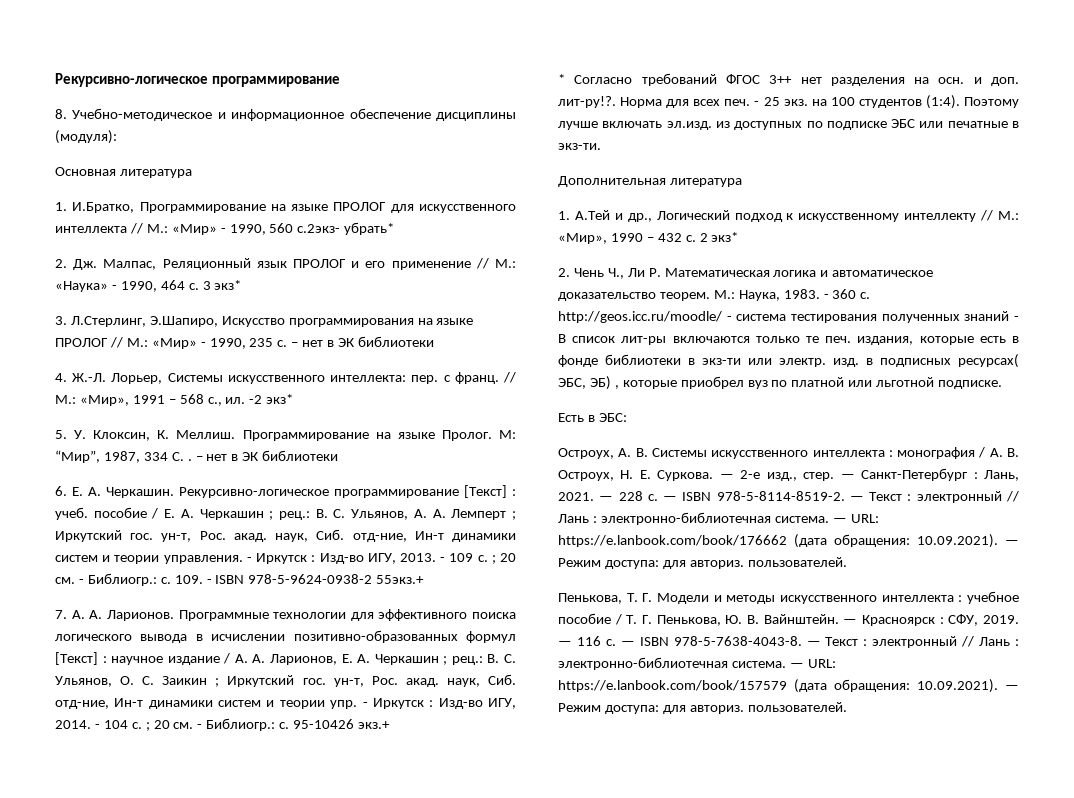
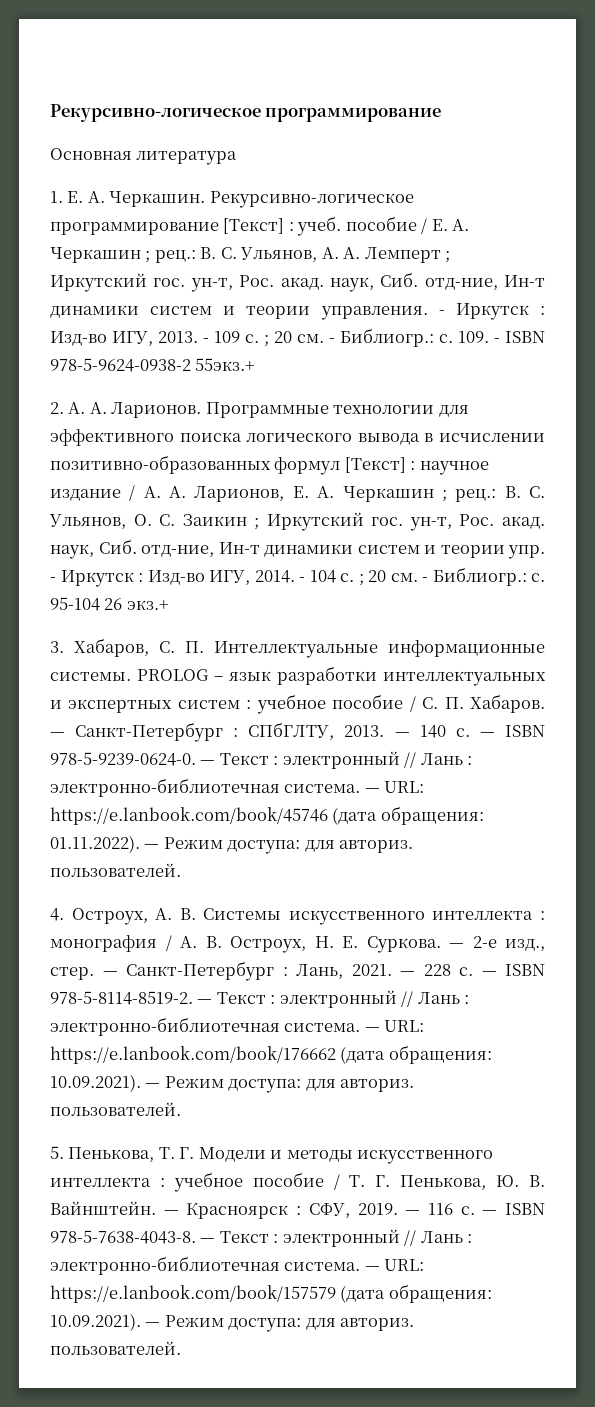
- 8. Учебно-методическое и информационное обеспечение дисциплины (модуля):
  Основная литература
- 1. И.Братко, Программирование на языке ПРОЛОГ для искусственного интеллекта // М.: «Мир» - 1990, 560 с.2экз- убрать*
- 2. Дж. Малпас, Реляционный язык ПРОЛОГ и его применение // М.: «Наука» - 1990, 464 с. 3 экз*
- 3. Л.Стерлинг, Э.Шапиро, Искусство программирования на языке ПРОЛОГ // М.: «Мир» - 1990, 235 с. – нет в ЭК библиотеки
- 4. Ж.-Л. Лорьер, Системы искусственного интеллекта: пер. с франц. // М.: «Мир», 1991 – 568 с., ил. -2 экз*
- 5. У. Клоксин, К. Меллиш. Программирование на языке Пролог. М: “Мир”, 1987, 334 С. . – нет в ЭК библиотеки
- 6. Е. А. Черкашин.
+ 1. Е. А. Черкашин.
- 7. А. А. Ларионов.
+ 2. А. А. Ларионов.
- 95-10426 экз.+
+ 95-104 26 экз.+
- * Согласно требований ФГОС 3++ нет разделения на осн. и доп. лит-ру!?. Норма для всех печ. - 25 экз. на 100 студентов (1:4). Поэтому лучше включать эл.изд. из доступных по подписке ЭБС или печатные в экз-ти.
- Дополнительная литература
- 1. А.Тей и др., Логический подход к искусственному интеллекту // М.: «Мир», 1990 – 432 с. 2 экз*
- 2. Чень Ч., Ли Р. Математическая логика и автоматическое доказательство теорем. М.: Наука, 1983. - 360 с. http://geos.icc.ru/moodle/ - система тестирования полученных знаний - В список лит-ры включаются только те печ. издания, которые есть в фонде библиотеки в экз-ти или электр. изд. в подписных ресурсах( ЭБС, ЭБ) , которые приобрел вуз по платной или льготной подписке.
- Есть в ЭБС:
- Остроух, А. В. Системы искусственного интеллекта : монография / А. В. Остроух, Н. Е. Суркова.
+ 3. Хабаров, С. П. Интеллектуальные информационные системы. PROLOG – язык разработки интеллектуальных и экспертных систем : учебное пособие / С. П. Хабаров. — Санкт-Петербург : СПбГЛТУ, 2013. — 140 с. — ISBN 978-5-9239-0624-0. — Текст : электронный // Лань : электронно-библиотечная система. — URL: https://e.lanbook.com/book/45746 (дата обращения: 01.11.2022). — Режим доступа: для авториз. пользователей.
+ 4. Остроух, А. В. Системы искусственного интеллекта : монография / А. В. Остроух, Н. Е. Суркова.
- Пенькова, Т. Г. Модели и методы искусственного интеллекта : учебное пособие / Т. Г. Пенькова, Ю. В. Вайнштейн.
+ 5. Пенькова, Т. Г. Модели и методы искусственного интеллекта : учебное пособие / Т. Г. Пенькова, Ю. В. Вайнштейн.

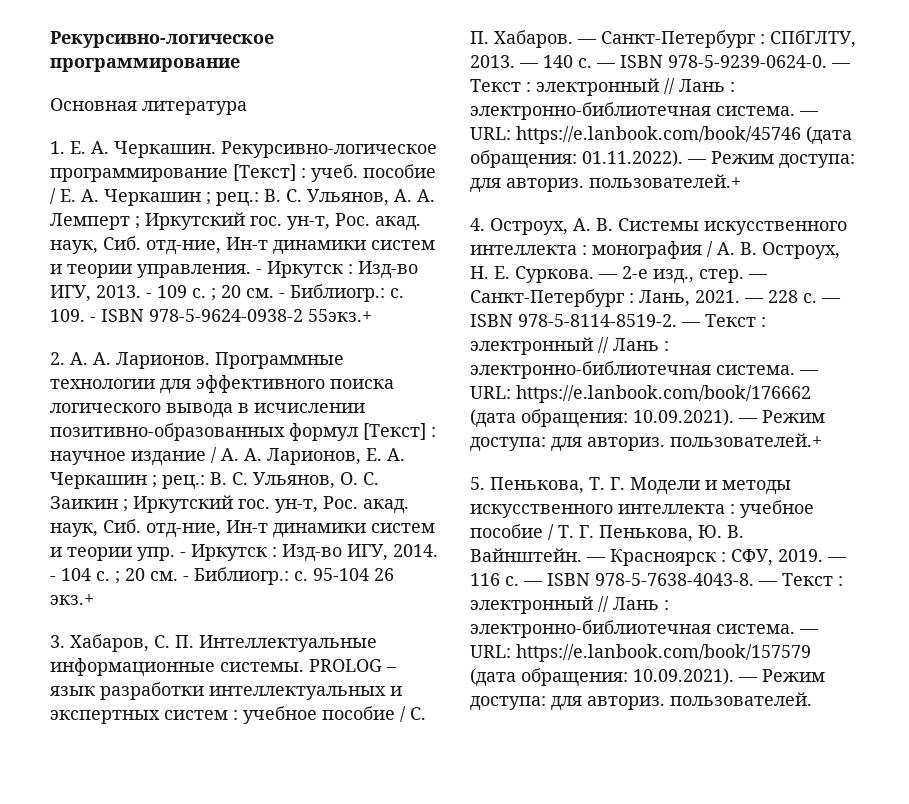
- — URL: https://e.lanbook.com/book/45746 (дата обращения: 01.11.2022). — Режим доступа: для авториз. пользователей.
+ — URL: https://e.lanbook.com/book/45746 (дата обращения: 01.11.2022). — Режим доступа: для авториз. пользователей.+
- — URL: https://e.lanbook.com/book/176662 (дата обращения: 10.09.2021). — Режим доступа: для авториз. пользователей.
+ — URL: https://e.lanbook.com/book/176662 (дата обращения: 10.09.2021). — Режим доступа: для авториз. пользователей.+

